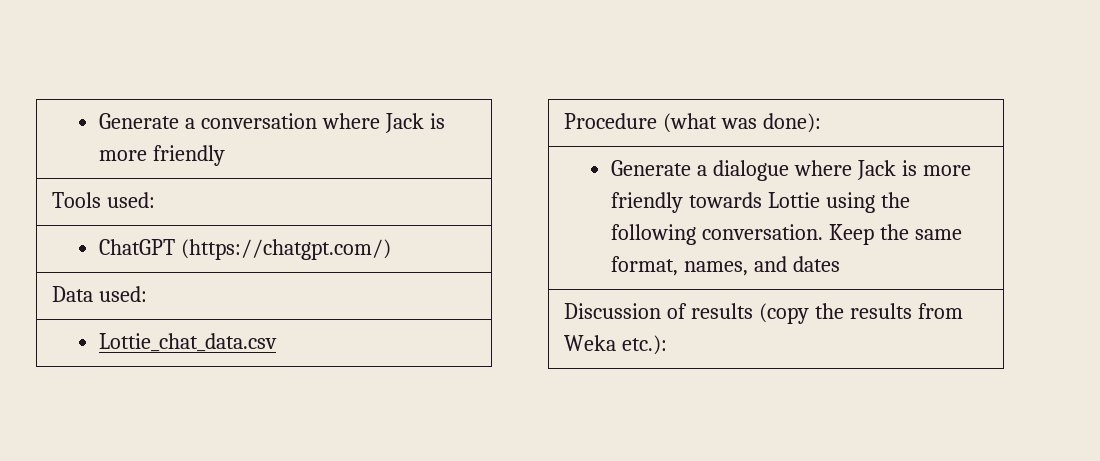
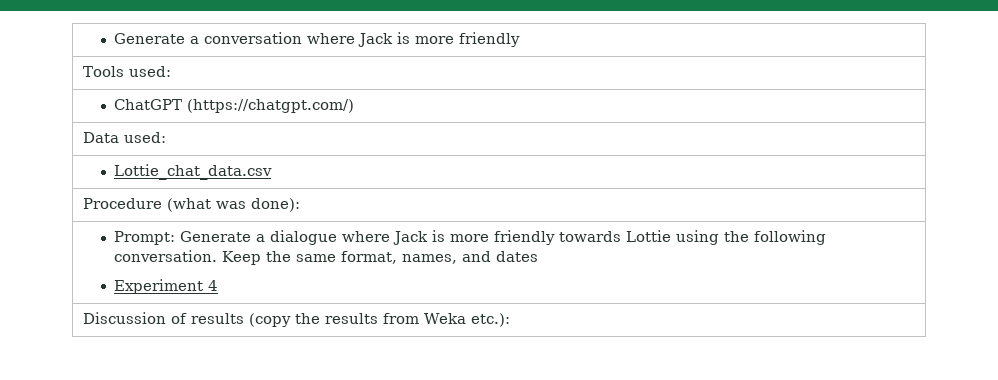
- Generate a dialogue where Jack is more friendly towards Lottie using the following conversation. Keep the same format, names, and dates
+ Prompt: Generate a dialogue where Jack is more friendly towards Lottie using the following conversation. Keep the same format, names, and dates
+ Experiment 4

